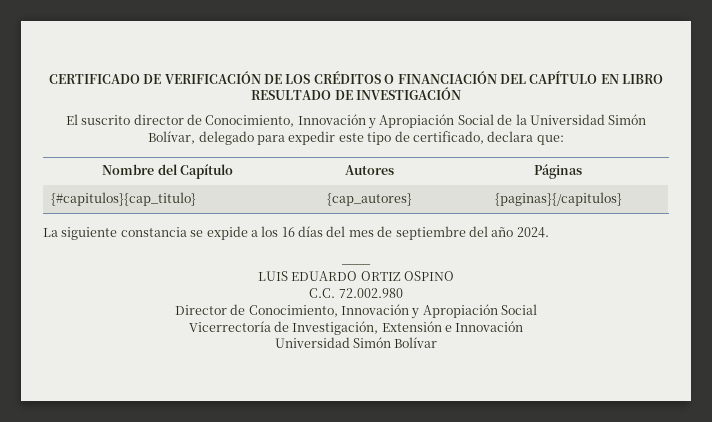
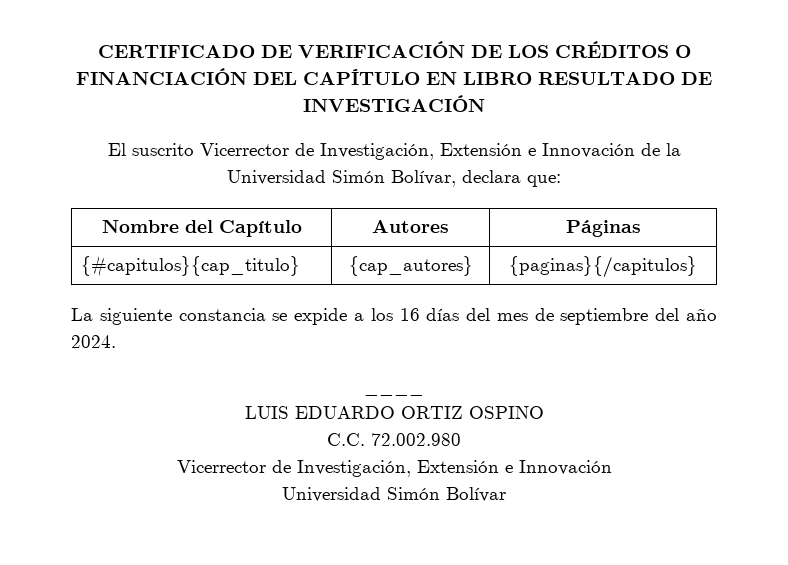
- El suscrito director de Conocimiento, Innovación y Apropiación Social de la Universidad Simón Bolívar, delegado para expedir este tipo de certificado, declara que:
+ El suscrito Vicerrector de Investigación, Extensión e Innovación de la Universidad Simón Bolívar, declara que:
  C.C. 72.002.980
- Director de Conocimiento, Innovación y Apropiación Social
- Vicerrectoría de Investigación, Extensión e Innovación
+ Vicerrector de Investigación, Extensión e Innovación

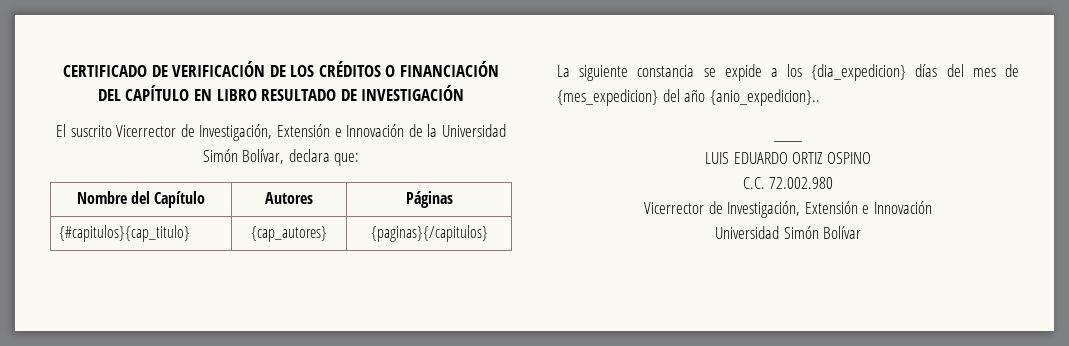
- La siguiente constancia se expide a los 16 días del mes de septiembre del año 2024.
+ La siguiente constancia se expide a los {dia_expedicion} días del mes de {mes_expedicion} del año {anio_expedicion}..

